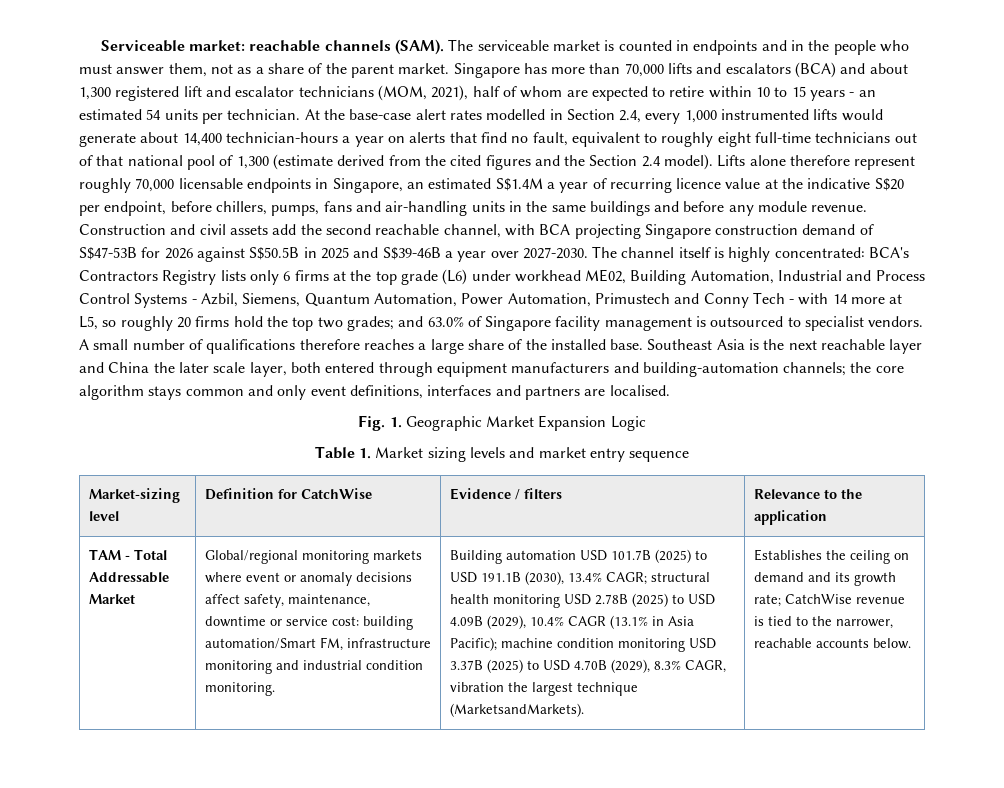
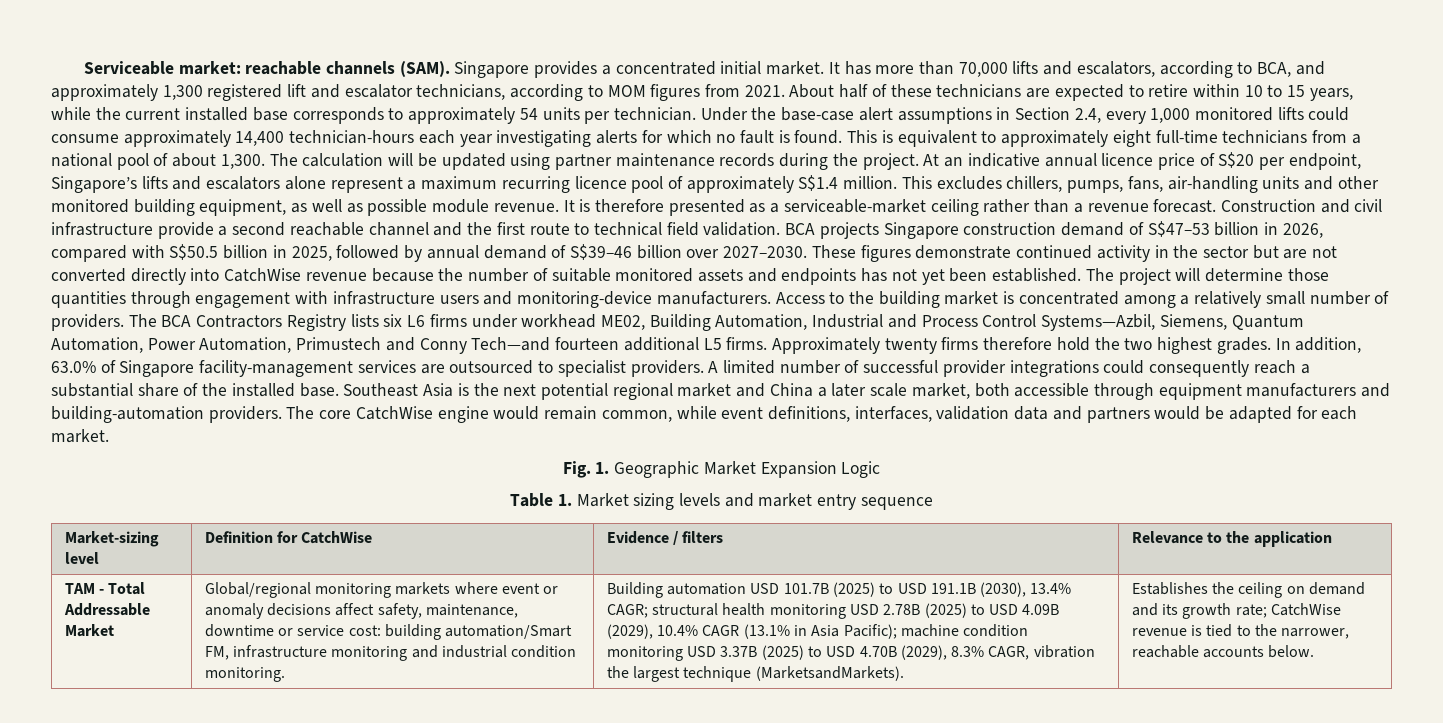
- The serviceable market is counted in endpoints and in the people who must answer them, not as a share of the parent market. Singapore has more than 70,000 lifts and escalators (BCA) and about 1,300 registered lift and escalator technicians (MOM, 2021), half of whom are expected to retire within 10 to 15 years - an estimated 54 units per technician.
+ Singapore provides a concentrated initial market. It has more than 70,000 lifts and escalators, according to BCA, and approximately 1,300 registered lift and escalator technicians, according to MOM figures from 2021. About half of these technicians are expected to retire within 10 to 15 years, while the current installed base corresponds to approximately 54 units per technician.
- At the base-case alert rates modelled in Section 2.4, every 1,000 instrumented lifts would generate about 14,400 technician-hours a year on alerts that find no fault, equivalent to roughly eight full-time technicians out of that national pool of 1,300 (estimate derived from the cited figures and the Section 2.4 model). Lifts alone therefore represent roughly 70,000 licensable endpoints in Singapore, an estimated S$1.4M a year of recurring licence value at the indicative S$20 per endpoint, before chillers, pumps, fans and air-handling units in the same buildings and before any module revenue. Construction and civil assets add the second reachable channel, with BCA projecting Singapore construction demand of S$47-53B for 2026 against S$50.5B in 2025 and S$39-46B a year over 2027-2030. The channel itself is highly concentrated: BCA's Contractors Registry lists only 6 firms at the top grade (L6) under workhead ME02, Building Automation, Industrial and Process Control Systems - Azbil, Siemens, Quantum Automation, Power Automation, Primustech and Conny Tech - with 14 more at L5, so roughly 20 firms hold the top two grades; and 63.0% of Singapore facility management is outsourced to specialist vendors. A small number of qualifications therefore reaches a large share of the installed base.
+ Under the base-case alert assumptions in Section 2.4, every 1,000 monitored lifts could consume approximately 14,400 technician-hours each year investigating alerts for which no fault is found. This is equivalent to approximately eight full-time technicians from a national pool of about 1,300. The calculation will be updated using partner maintenance records during the project. At an indicative annual licence price of S$20 per endpoint, Singapore’s lifts and escalators alone represent a maximum recurring licence pool of approximately S$1.4 million. This excludes chillers, pumps, fans, air-handling units and other monitored building equipment, as well as possible module revenue. It is therefore presented as a serviceable-market ceiling rather than a revenue forecast. Construction and civil infrastructure provide a second reachable channel and the first route to technical field validation. BCA projects Singapore construction demand of S$47–53 billion in 2026, compared with S$50.5 billion in 2025, followed by annual demand of S$39–46 billion over 2027–2030. These figures demonstrate continued activity in the sector but are not converted directly into CatchWise revenue because the number of suitable monitored assets and endpoints has not yet been established. The project will determine those quantities through engagement with infrastructure users and monitoring-device manufacturers. Access to the building market is concentrated among a relatively small number of providers. The BCA Contractors Registry lists six L6 firms under workhead ME02, Building Automation, Industrial and Process Control Systems—Azbil, Siemens, Quantum Automation, Power Automation, Primustech and Conny Tech—and fourteen additional L5 firms. Approximately twenty firms therefore hold the two highest grades. In addition, 63.0% of Singapore facility-management services are outsourced to specialist providers. A limited number of successful provider integrations could consequently reach a substantial share of the installed base.
- Southeast Asia is the next reachable layer and China the later scale layer, both entered through equipment manufacturers and building-automation channels; the core algorithm stays common and only event definitions, interfaces and partners are localised.
+ Southeast Asia is the next potential regional market and China a later scale market, both accessible through equipment manufacturers and building-automation providers. The core CatchWise engine would remain common, while event definitions, interfaces, validation data and partners would be adapted for each market.

